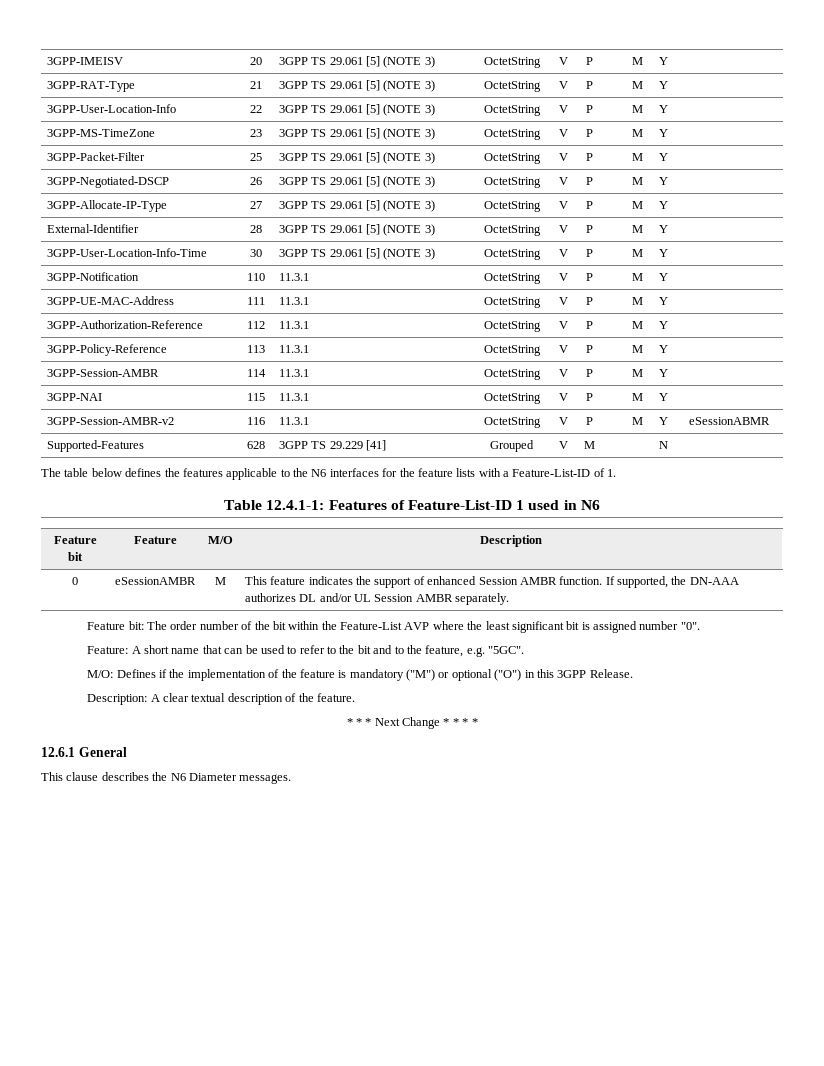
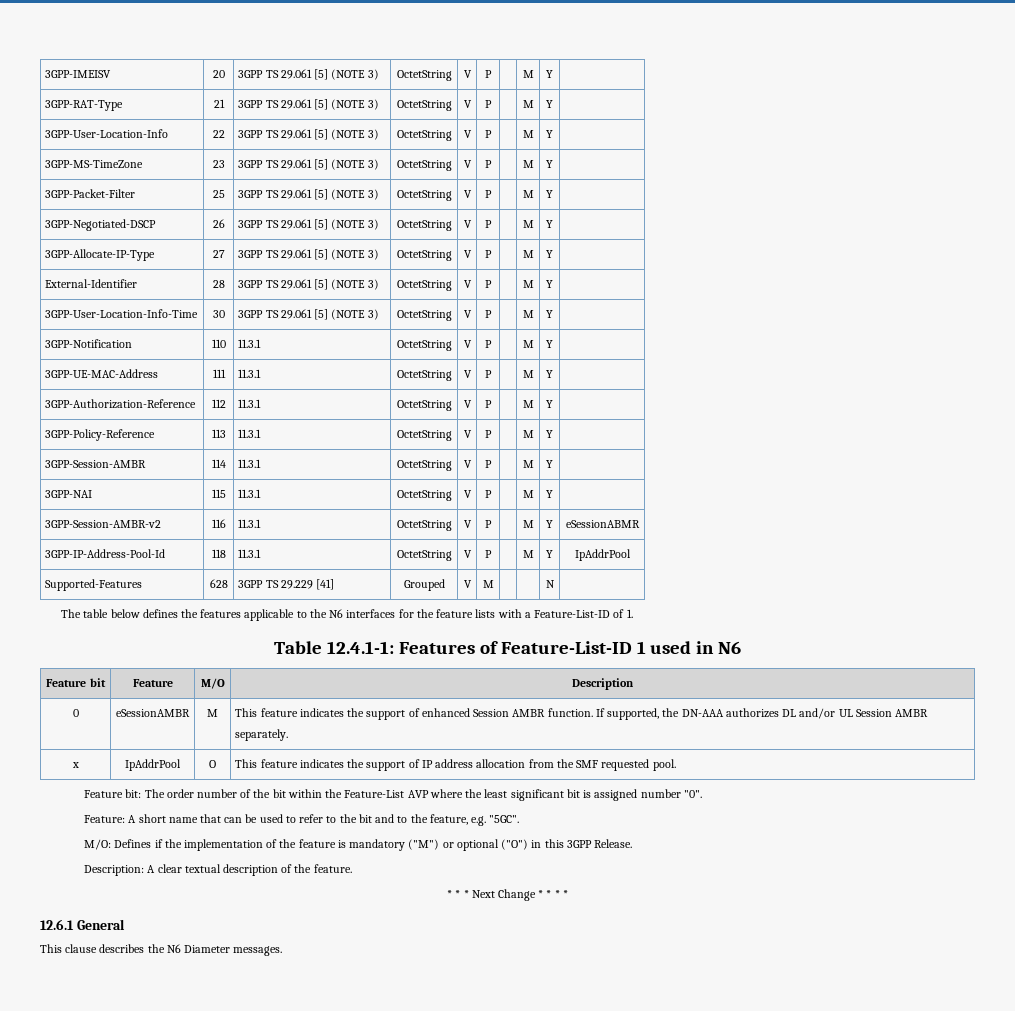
+ 3GPP-IP-Address-Pool-Id | 118 | 11.3.1 | OctetString | V | P | | M | Y | IpAddrPool
+ x | IpAddrPool | O | This feature indicates the support of IP address allocation from the SMF requested pool.

